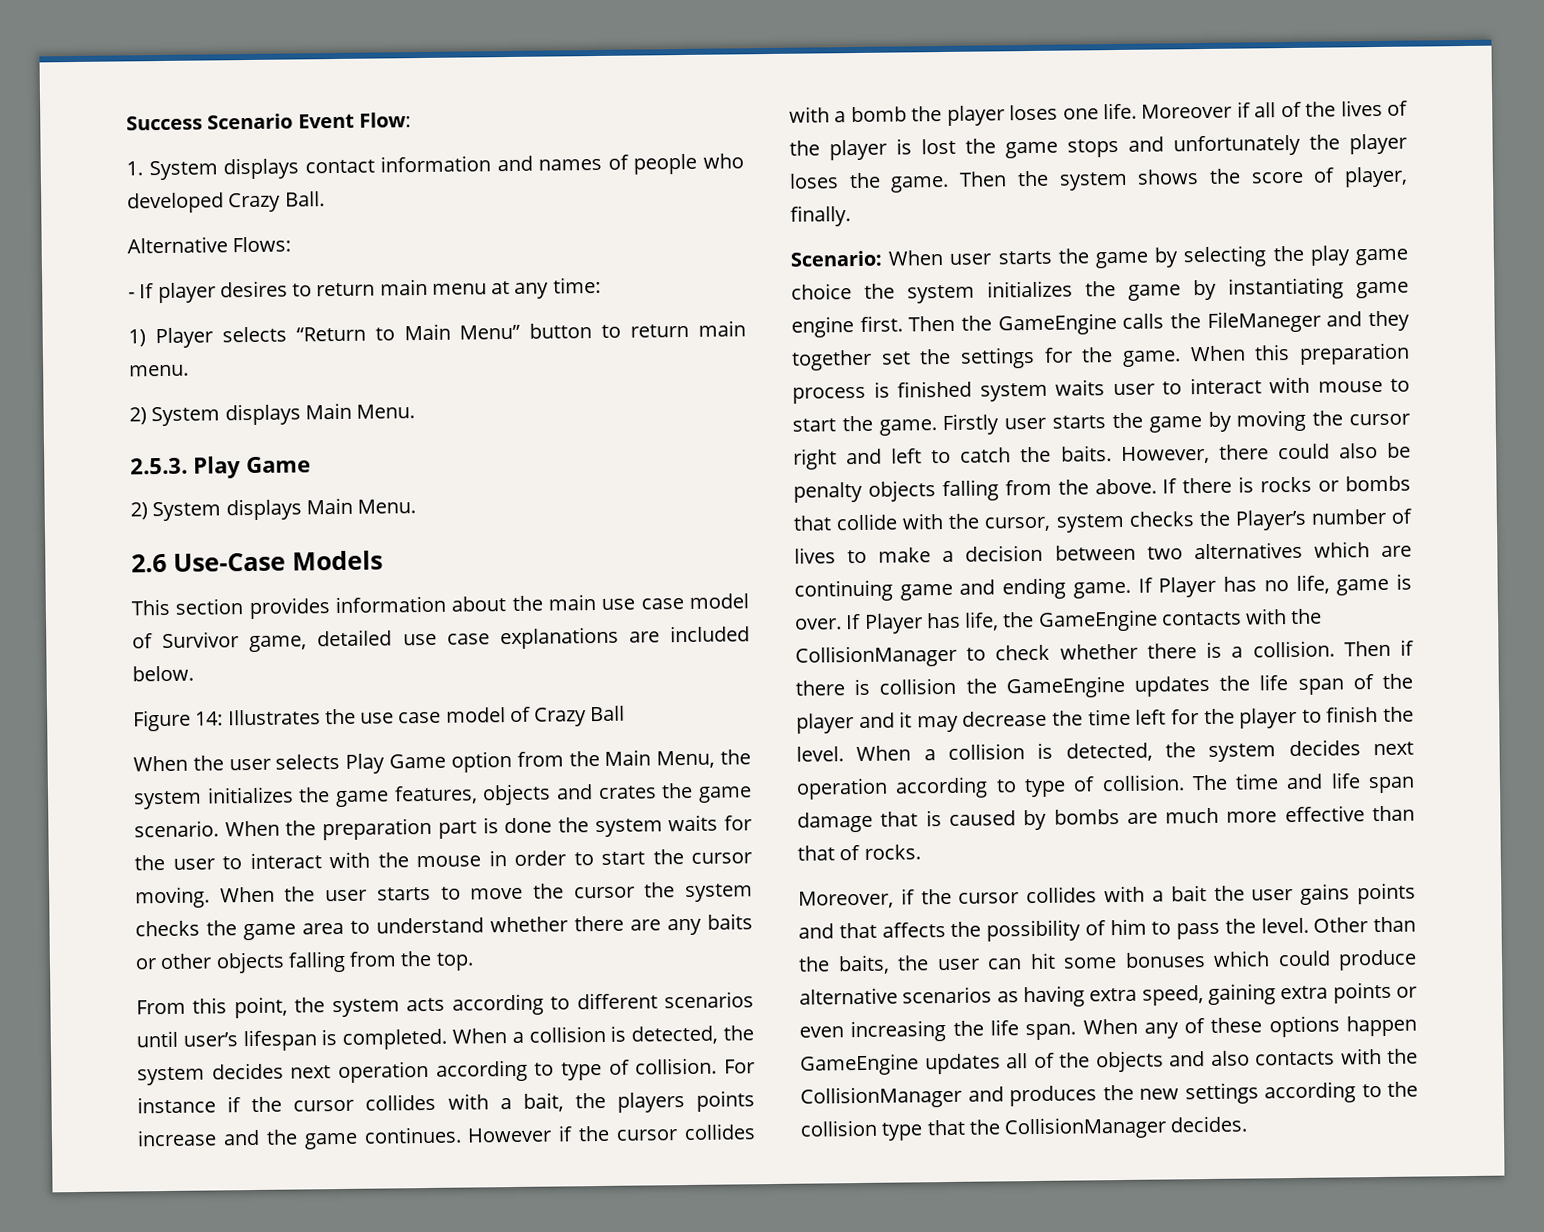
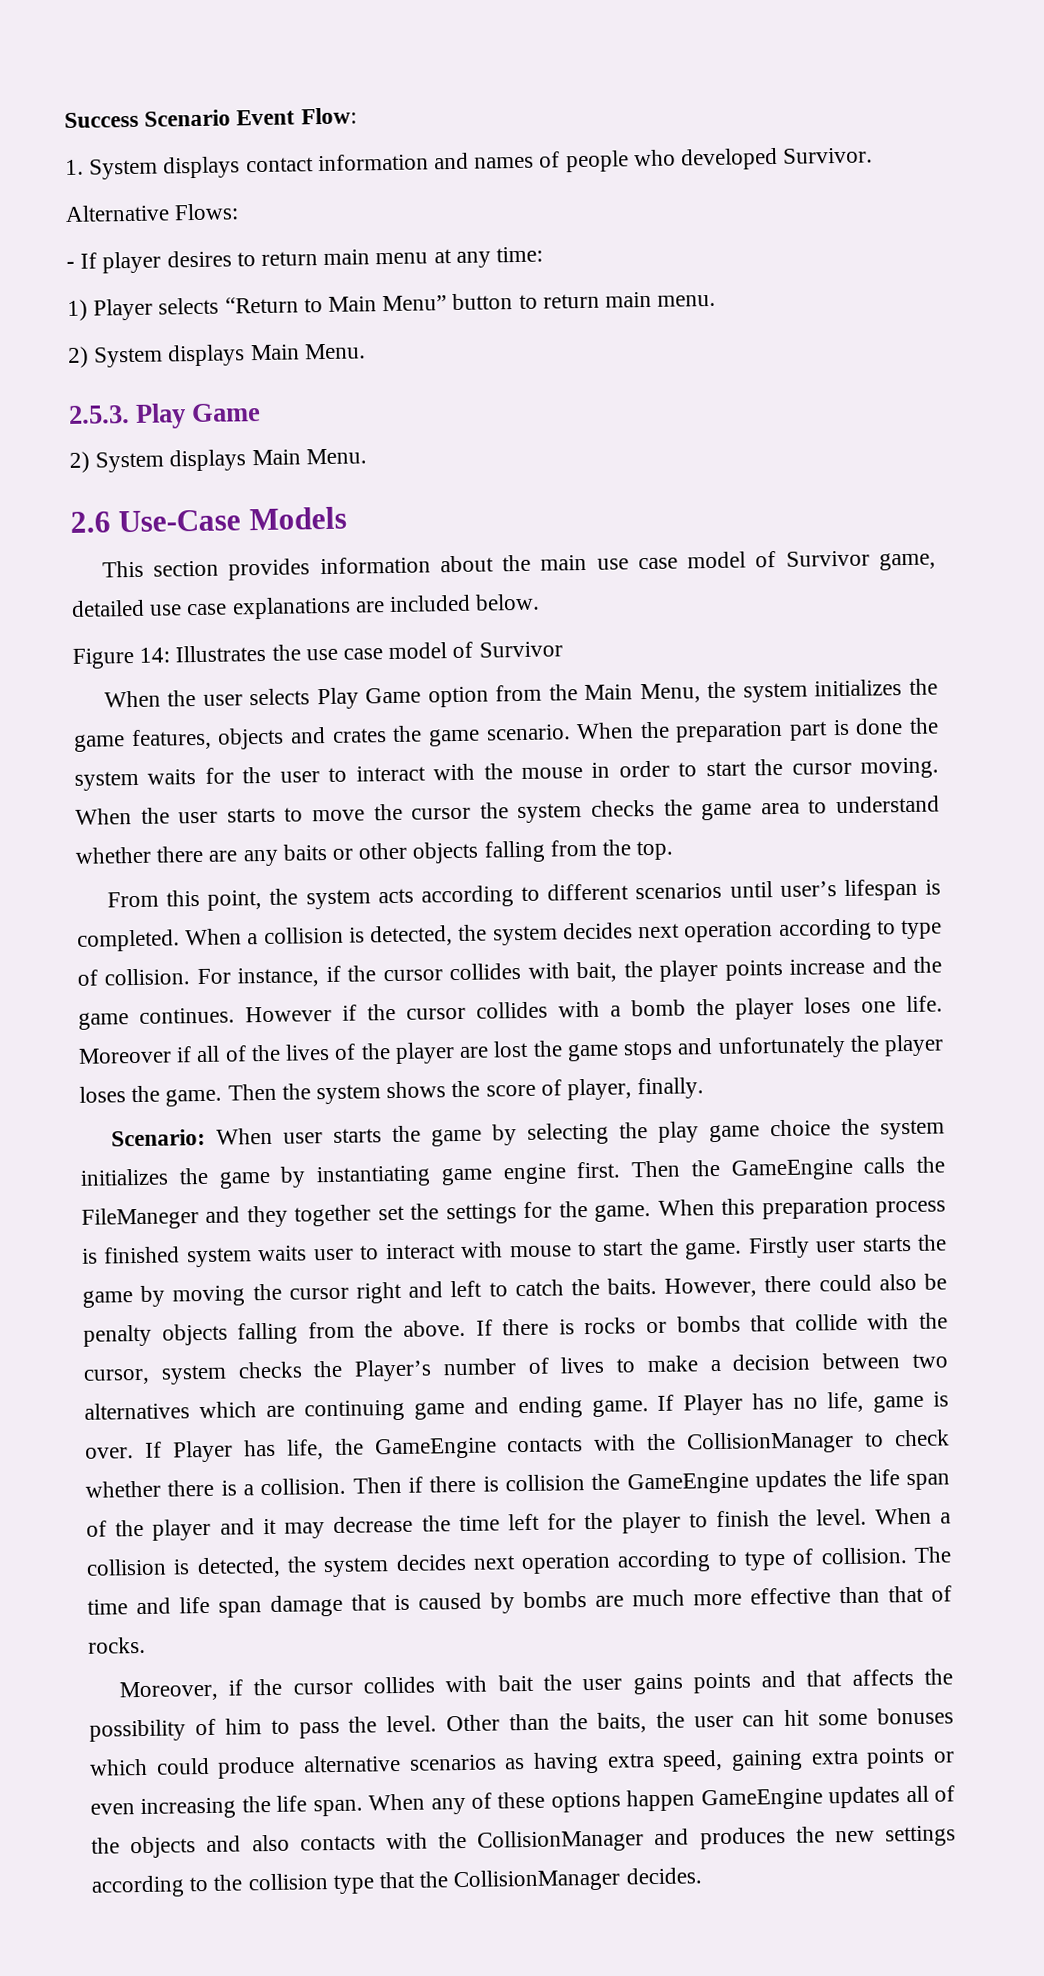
- 1. System displays contact information and names of people who developed Crazy Ball.
+ 1. System displays contact information and names of people who developed Survivor.
- Figure 14: Illustrates the use case model of Crazy Ball
+ Figure 14: Illustrates the use case model of Survivor
- For instance if the cursor collides with a bait, the players points increase and the game continues.
+ For instance, if the cursor collides with bait, the player points increase and the game continues.
- Moreover if all of the lives of the player is lost the game stops and unfortunately the player loses the game.
+ Moreover if all of the lives of the player are lost the game stops and unfortunately the player loses the game.
- Moreover, if the cursor collides with a bait the user gains points and that affects the possibility of him to pass the level.
+ Moreover, if the cursor collides with bait the user gains points and that affects the possibility of him to pass the level.

